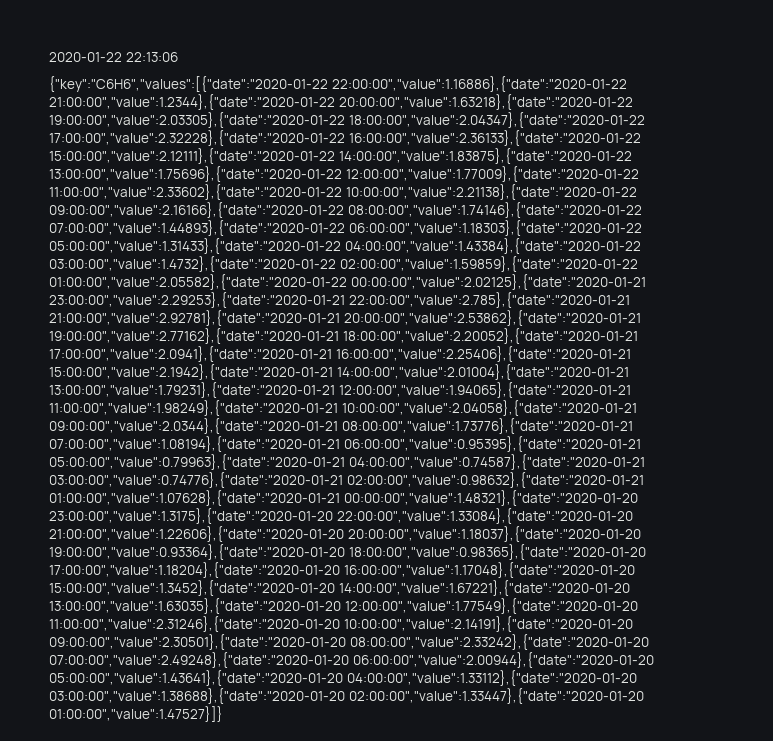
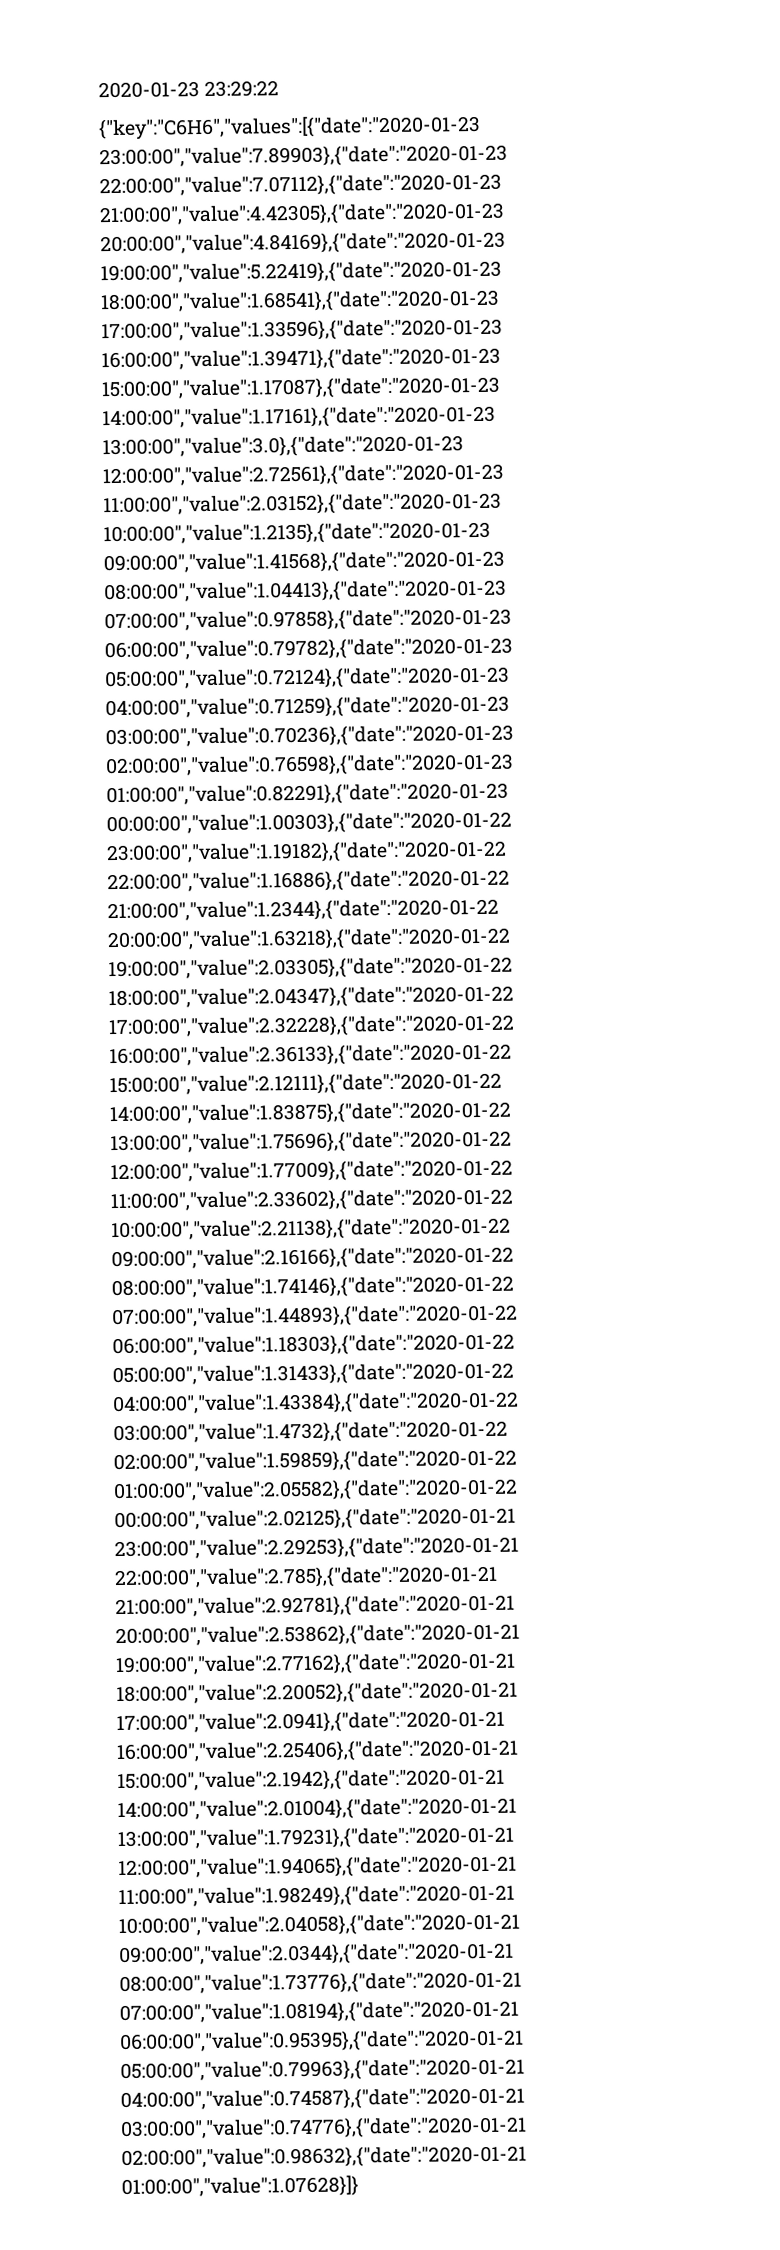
- 2020-01-22 22:13:06
- {"key":"C6H6","values":[{"date":"2020-01-22 22:00:00","value":1.16886},{"date":"2020-01-22 21:00:00","value":1.2344},{"date":"2020-01-22 20:00:00","value":1.63218},{"date":"2020-01-22 19:00:00","value":2.03305},{"date":"2020-01-22 18:00:00","value":2.04347},{"date":"2020-01-22 17:00:00","value":2.32228},{"date":"2020-01-22 16:00:00","value":2.36133},{"date":"2020-01-22 15:00:00","value":2.12111},{"date":"2020-01-22 14:00:00","value":1.83875},{"date":"2020-01-22 13:00:00","value":1.75696},{"date":"2020-01-22 12:00:00","value":1.77009},{"date":"2020-01-22 11:00:00","value":2.33602},{"date":"2020-01-22 10:00:00","value":2.21138},{"date":"2020-01-22 09:00:00","value":2.16166},{"date":"2020-01-22 08:00:00","value":1.74146},{"date":"2020-01-22 07:00:00","value":1.44893},{"date":"2020-01-22 06:00:00","value":1.18303},{"date":"2020-01-22 05:00:00","value":1.31433},{"date":"2020-01-22 04:00:00","value":1.43384},{"date":"2020-01-22 03:00:00","value":1.4732},{"date":"2020-01-22 02:00:00","value":1.59859},{"date":"2020-01-22 01:00:00","value":2.05582},{"date":"2020-01-22 00:00:00","value":2.02125},{"date":"2020-01-21 23:00:00","value":2.29253},{"date":"2020-01-21 22:00:00","value":2.785},{"date":"2020-01-21 21:00:00","value":2.92781},{"date":"2020-01-21 20:00:00","value":2.53862},{"date":"2020-01-21 19:00:00","value":2.77162},{"date":"2020-01-21 18:00:00","value":2.20052},{"date":"2020-01-21 17:00:00","value":2.0941},{"date":"2020-01-21 16:00:00","value":2.25406},{"date":"2020-01-21 15:00:00","value":2.1942},{"date":"2020-01-21 14:00:00","value":2.01004},{"date":"2020-01-21 13:00:00","value":1.79231},{"date":"2020-01-21 12:00:00","value":1.94065},{"date":"2020-01-21 11:00:00","value":1.98249},{"date":"2020-01-21 10:00:00","value":2.04058},{"date":"2020-01-21 09:00:00","value":2.0344},{"date":"2020-01-21 08:00:00","value":1.73776},{"date":"2020-01-21 07:00:00","value":1.08194},{"date":"2020-01-21 06:00:00","value":0.95395},{"date":"2020-01-21 05:00:00","value":0.79963},{"date":"2020-01-21 04:00:00","value":0.74587},{"date":"2020-01-21 03:00:00","value":0.74776},{"date":"2020-01-21 02:00:00","value":0.98632},{"date":"2020-01-21 01:00:00","value":1.07628},{"date":"2020-01-21 00:00:00","value":1.48321},{"date":"2020-01-20 23:00:00","value":1.3175},{"date":"2020-01-20 22:00:00","value":1.33084},{"date":"2020-01-20 21:00:00","value":1.22606},{"date":"2020-01-20 20:00:00","value":1.18037},{"date":"2020-01-20 19:00:00","value":0.93364},{"date":"2020-01-20 18:00:00","value":0.98365},{"date":"2020-01-20 17:00:00","value":1.18204},{"date":"2020-01-20 16:00:00","value":1.17048},{"date":"2020-01-20 15:00:00","value":1.3452},{"date":"2020-01-20 14:00:00","value":1.67221},{"date":"2020-01-20 13:00:00","value":1.63035},{"date":"2020-01-20 12:00:00","value":1.77549},{"date":"2020-01-20 11:00:00","value":2.31246},{"date":"2020-01-20 10:00:00","value":2.14191},{"date":"2020-01-20 09:00:00","value":2.30501},{"date":"2020-01-20 08:00:00","value":2.33242},{"date":"2020-01-20 07:00:00","value":2.49248},{"date":"2020-01-20 06:00:00","value":2.00944},{"date":"2020-01-20 05:00:00","value":1.43641},{"date":"2020-01-20 04:00:00","value":1.33112},{"date":"2020-01-20 03:00:00","value":1.38688},{"date":"2020-01-20 02:00:00","value":1.33447},{"date":"2020-01-20 01:00:00","value":1.47527}]}
+ 2020-01-23 23:29:22
+ {"key":"C6H6","values":[{"date":"2020-01-23 23:00:00","value":7.89903},{"date":"2020-01-23 22:00:00","value":7.07112},{"date":"2020-01-23 21:00:00","value":4.42305},{"date":"2020-01-23 20:00:00","value":4.84169},{"date":"2020-01-23 19:00:00","value":5.22419},{"date":"2020-01-23 18:00:00","value":1.68541},{"date":"2020-01-23 17:00:00","value":1.33596},{"date":"2020-01-23 16:00:00","value":1.39471},{"date":"2020-01-23 15:00:00","value":1.17087},{"date":"2020-01-23 14:00:00","value":1.17161},{"date":"2020-01-23 13:00:00","value":3.0},{"date":"2020-01-23 12:00:00","value":2.72561},{"date":"2020-01-23 11:00:00","value":2.03152},{"date":"2020-01-23 10:00:00","value":1.2135},{"date":"2020-01-23 09:00:00","value":1.41568},{"date":"2020-01-23 08:00:00","value":1.04413},{"date":"2020-01-23 07:00:00","value":0.97858},{"date":"2020-01-23 06:00:00","value":0.79782},{"date":"2020-01-23 05:00:00","value":0.72124},{"date":"2020-01-23 04:00:00","value":0.71259},{"date":"2020-01-23 03:00:00","value":0.70236},{"date":"2020-01-23 02:00:00","value":0.76598},{"date":"2020-01-23 01:00:00","value":0.82291},{"date":"2020-01-23 00:00:00","value":1.00303},{"date":"2020-01-22 23:00:00","value":1.19182},{"date":"2020-01-22 22:00:00","value":1.16886},{"date":"2020-01-22 21:00:00","value":1.2344},{"date":"2020-01-22 20:00:00","value":1.63218},{"date":"2020-01-22 19:00:00","value":2.03305},{"date":"2020-01-22 18:00:00","value":2.04347},{"date":"2020-01-22 17:00:00","value":2.32228},{"date":"2020-01-22 16:00:00","value":2.36133},{"date":"2020-01-22 15:00:00","value":2.12111},{"date":"2020-01-22 14:00:00","value":1.83875},{"date":"2020-01-22 13:00:00","value":1.75696},{"date":"2020-01-22 12:00:00","value":1.77009},{"date":"2020-01-22 11:00:00","value":2.33602},{"date":"2020-01-22 10:00:00","value":2.21138},{"date":"2020-01-22 09:00:00","value":2.16166},{"date":"2020-01-22 08:00:00","value":1.74146},{"date":"2020-01-22 07:00:00","value":1.44893},{"date":"2020-01-22 06:00:00","value":1.18303},{"date":"2020-01-22 05:00:00","value":1.31433},{"date":"2020-01-22 04:00:00","value":1.43384},{"date":"2020-01-22 03:00:00","value":1.4732},{"date":"2020-01-22 02:00:00","value":1.59859},{"date":"2020-01-22 01:00:00","value":2.05582},{"date":"2020-01-22 00:00:00","value":2.02125},{"date":"2020-01-21 23:00:00","value":2.29253},{"date":"2020-01-21 22:00:00","value":2.785},{"date":"2020-01-21 21:00:00","value":2.92781},{"date":"2020-01-21 20:00:00","value":2.53862},{"date":"2020-01-21 19:00:00","value":2.77162},{"date":"2020-01-21 18:00:00","value":2.20052},{"date":"2020-01-21 17:00:00","value":2.0941},{"date":"2020-01-21 16:00:00","value":2.25406},{"date":"2020-01-21 15:00:00","value":2.1942},{"date":"2020-01-21 14:00:00","value":2.01004},{"date":"2020-01-21 13:00:00","value":1.79231},{"date":"2020-01-21 12:00:00","value":1.94065},{"date":"2020-01-21 11:00:00","value":1.98249},{"date":"2020-01-21 10:00:00","value":2.04058},{"date":"2020-01-21 09:00:00","value":2.0344},{"date":"2020-01-21 08:00:00","value":1.73776},{"date":"2020-01-21 07:00:00","value":1.08194},{"date":"2020-01-21 06:00:00","value":0.95395},{"date":"2020-01-21 05:00:00","value":0.79963},{"date":"2020-01-21 04:00:00","value":0.74587},{"date":"2020-01-21 03:00:00","value":0.74776},{"date":"2020-01-21 02:00:00","value":0.98632},{"date":"2020-01-21 01:00:00","value":1.07628}]}

